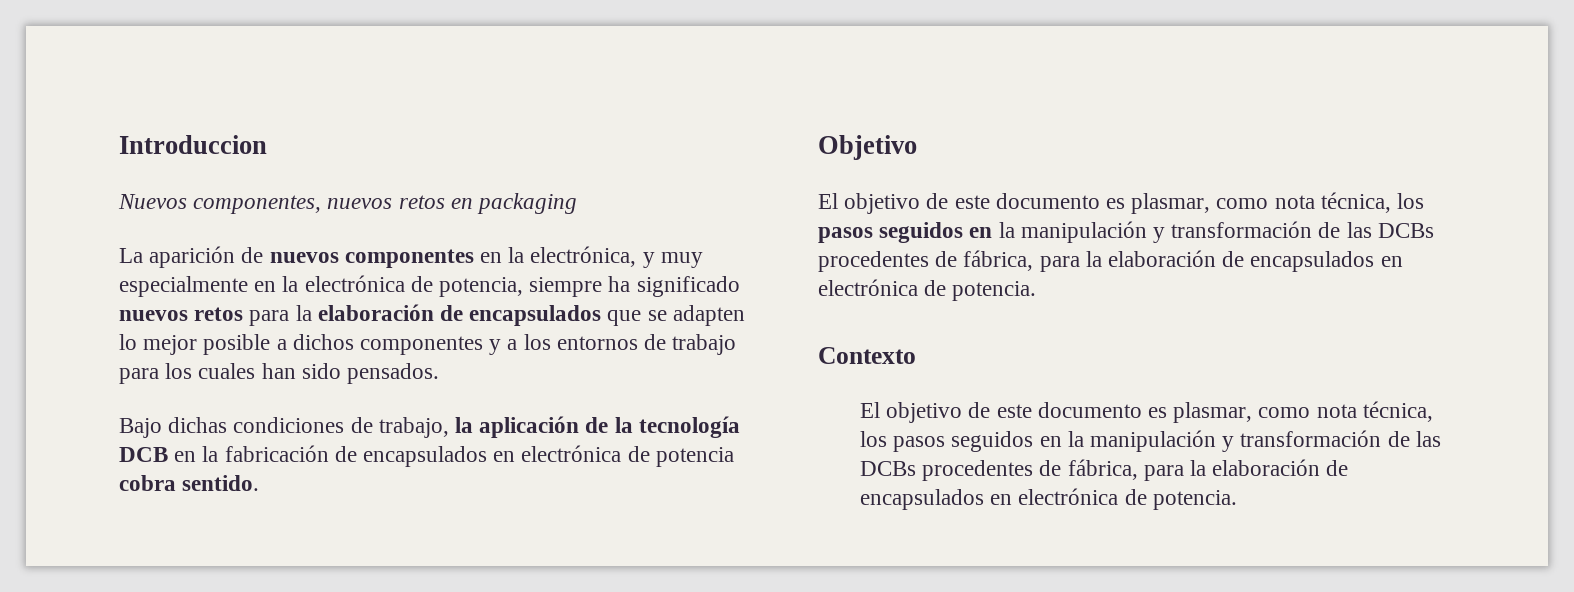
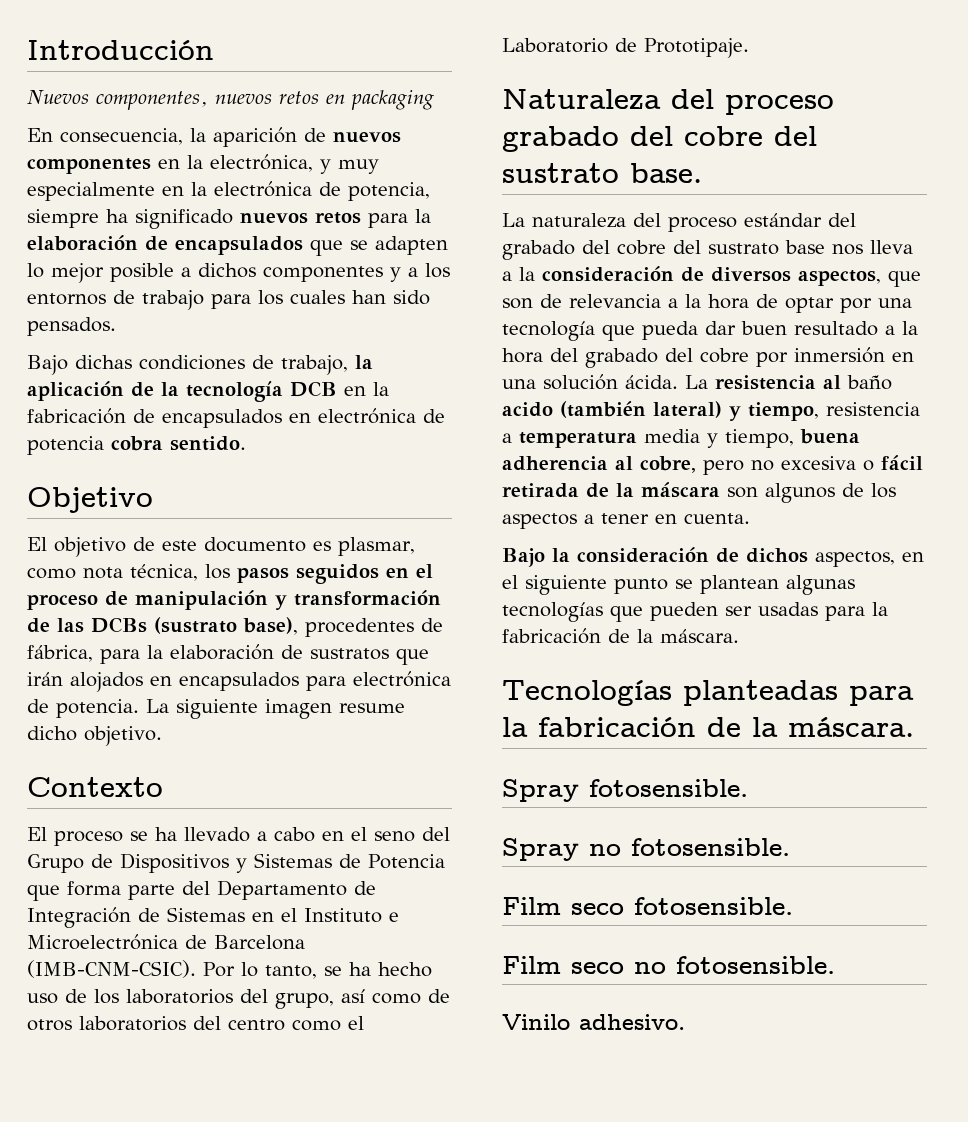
- Introduccion
+ Introducción
- La aparición de nuevos componentes en la electrónica, y muy especialmente en la electrónica de potencia, siempre ha significado nuevos retos para la elaboración de encapsulados que se adapten lo mejor posible a dichos componentes y a los entornos de trabajo para los cuales han sido pensados.
+ En consecuencia, la aparición de nuevos componentes en la electrónica, y muy especialmente en la electrónica de potencia, siempre ha significado nuevos retos para la elaboración de encapsulados que se adapten lo mejor posible a dichos componentes y a los entornos de trabajo para los cuales han sido pensados.
  Objetivo
- El objetivo de este documento es plasmar, como nota técnica, los pasos seguidos en la manipulación y transformación de las DCBs procedentes de fábrica, para la elaboración de encapsulados en electrónica de potencia.
+ El objetivo de este documento es plasmar, como nota técnica, los pasos seguidos en el proceso de manipulación y transformación de las DCBs (sustrato base), procedentes de fábrica, para la elaboración de sustratos que irán alojados en encapsulados para electrónica de potencia. La siguiente imagen resume dicho objetivo.
  Contexto
- El objetivo de este documento es plasmar, como nota técnica, los pasos seguidos en la manipulación y transformación de las DCBs procedentes de fábrica, para la elaboración de encapsulados en electrónica de potencia.
+ El proceso se ha llevado a cabo en el seno del Grupo de Dispositivos y Sistemas de Potencia que forma parte del Departamento de Integración de Sistemas en el Instituto e Microelectrónica de Barcelona (IMB-CNM-CSIC). Por lo tanto, se ha hecho uso de los laboratorios del grupo, así como de otros laboratorios del centro como el Laboratorio de Prototipaje.
+ Naturaleza del proceso grabado del cobre del sustrato base.
+ La naturaleza del proceso estándar del grabado del cobre del sustrato base nos lleva a la consideración de diversos aspectos, que son de relevancia a la hora de optar por una tecnología que pueda dar buen resultado a la hora del grabado del cobre por inmersión en una solución ácida. La resistencia al baño acido (también lateral) y tiempo, resistencia a temperatura media y tiempo, buena adherencia al cobre, pero no excesiva o fácil retirada de la máscara son algunos de los aspectos a tener en cuenta.
+ Bajo la consideración de dichos aspectos, en el siguiente punto se plantean algunas tecnologías que pueden ser usadas para la fabricación de la máscara.
+ Tecnologías planteadas para la fabricación de la máscara.
+ Spray fotosensible.
+ Spray no fotosensible.
+ Film seco fotosensible.
+ Film seco no fotosensible.
+ Vinilo adhesivo.

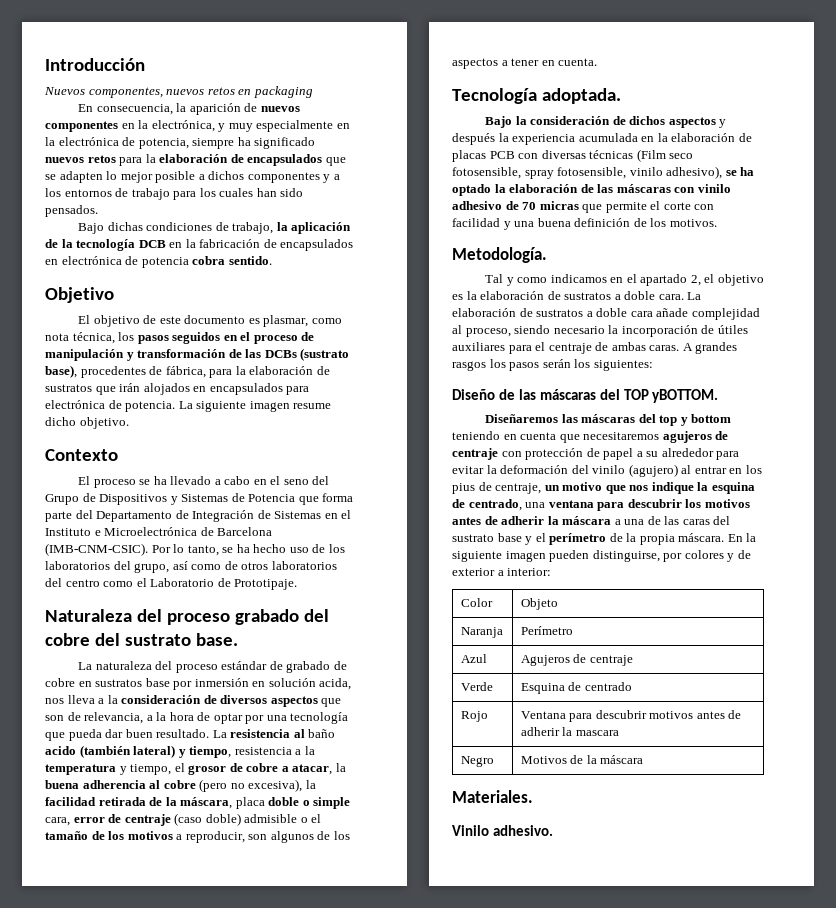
- La naturaleza del proceso estándar del grabado del cobre del sustrato base nos lleva a la consideración de diversos aspectos, que son de relevancia a la hora de optar por una tecnología que pueda dar buen resultado a la hora del grabado del cobre por inmersión en una solución ácida.
+ La naturaleza del proceso estándar de grabado de cobre en sustratos base por inmersión en solución acida, nos lleva a la consideración de diversos aspectos que son de relevancia, a la hora de optar por una tecnología que pueda dar buen resultado.
- La resistencia al baño acido (también lateral) y tiempo, resistencia a temperatura media y tiempo, buena adherencia al cobre, pero no excesiva o fácil retirada de la máscara son algunos de los aspectos a tener en cuenta.
+ La resistencia al baño acido (también lateral) y tiempo, resistencia a la temperatura y tiempo, el grosor de cobre a atacar, la buena adherencia al cobre (pero no excesiva), la facilidad retirada de la máscara, placa doble o simple cara, error de centraje (caso doble) admisible o el tamaño de los motivos a reproducir, son algunos de los aspectos a tener en cuenta.
+ Tecnología adoptada.
- Bajo la consideración de dichos aspectos, en el siguiente punto se plantean algunas tecnologías que pueden ser usadas para la fabricación de la máscara.
- Tecnologías planteadas para la fabricación de la máscara.
- Spray fotosensible.
- Spray no fotosensible.
- Film seco fotosensible.
- Film seco no fotosensible.
+ Bajo la consideración de dichos aspectos y después la experiencia acumulada en la elaboración de placas PCB con diversas técnicas (Film seco fotosensible, spray fotosensible, vinilo adhesivo), se ha optado la elaboración de las máscaras con vinilo adhesivo de 70 micras que permite el corte con facilidad y una buena definición de los motivos.
+ Metodología.
+ Tal y como indicamos en el apartado 2, el objetivo es la elaboración de sustratos a doble cara. La elaboración de sustratos a doble cara añade complejidad al proceso, siendo necesario la incorporación de útiles auxiliares para el centraje de ambas caras. A grandes rasgos los pasos serán los siguientes:
+ Diseño de las máscaras del TOP yBOTTOM.
+ Diseñaremos las máscaras del top y bottom teniendo en cuenta que necesitaremos agujeros de centraje con protección de papel a su alrededor para evitar la deformación del vinilo (agujero) al entrar en los pius de centraje, un motivo que nos indique la esquina de centrado, una ventana para descubrir los motivos antes de adherir la máscara a una de las caras del sustrato base y el perímetro de la propia máscara. En la siguiente imagen pueden distinguirse, por colores y de exterior a interior:
+ Color | Objeto
+ Naranja | Perímetro
+ Azul | Agujeros de centraje
+ Verde | Esquina de centrado
+ Rojo | Ventana para descubrir motivos antes de adherir la mascara
+ Negro | Motivos de la máscara
+ Materiales.

